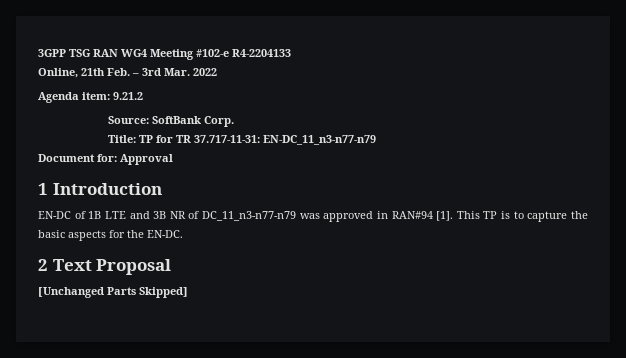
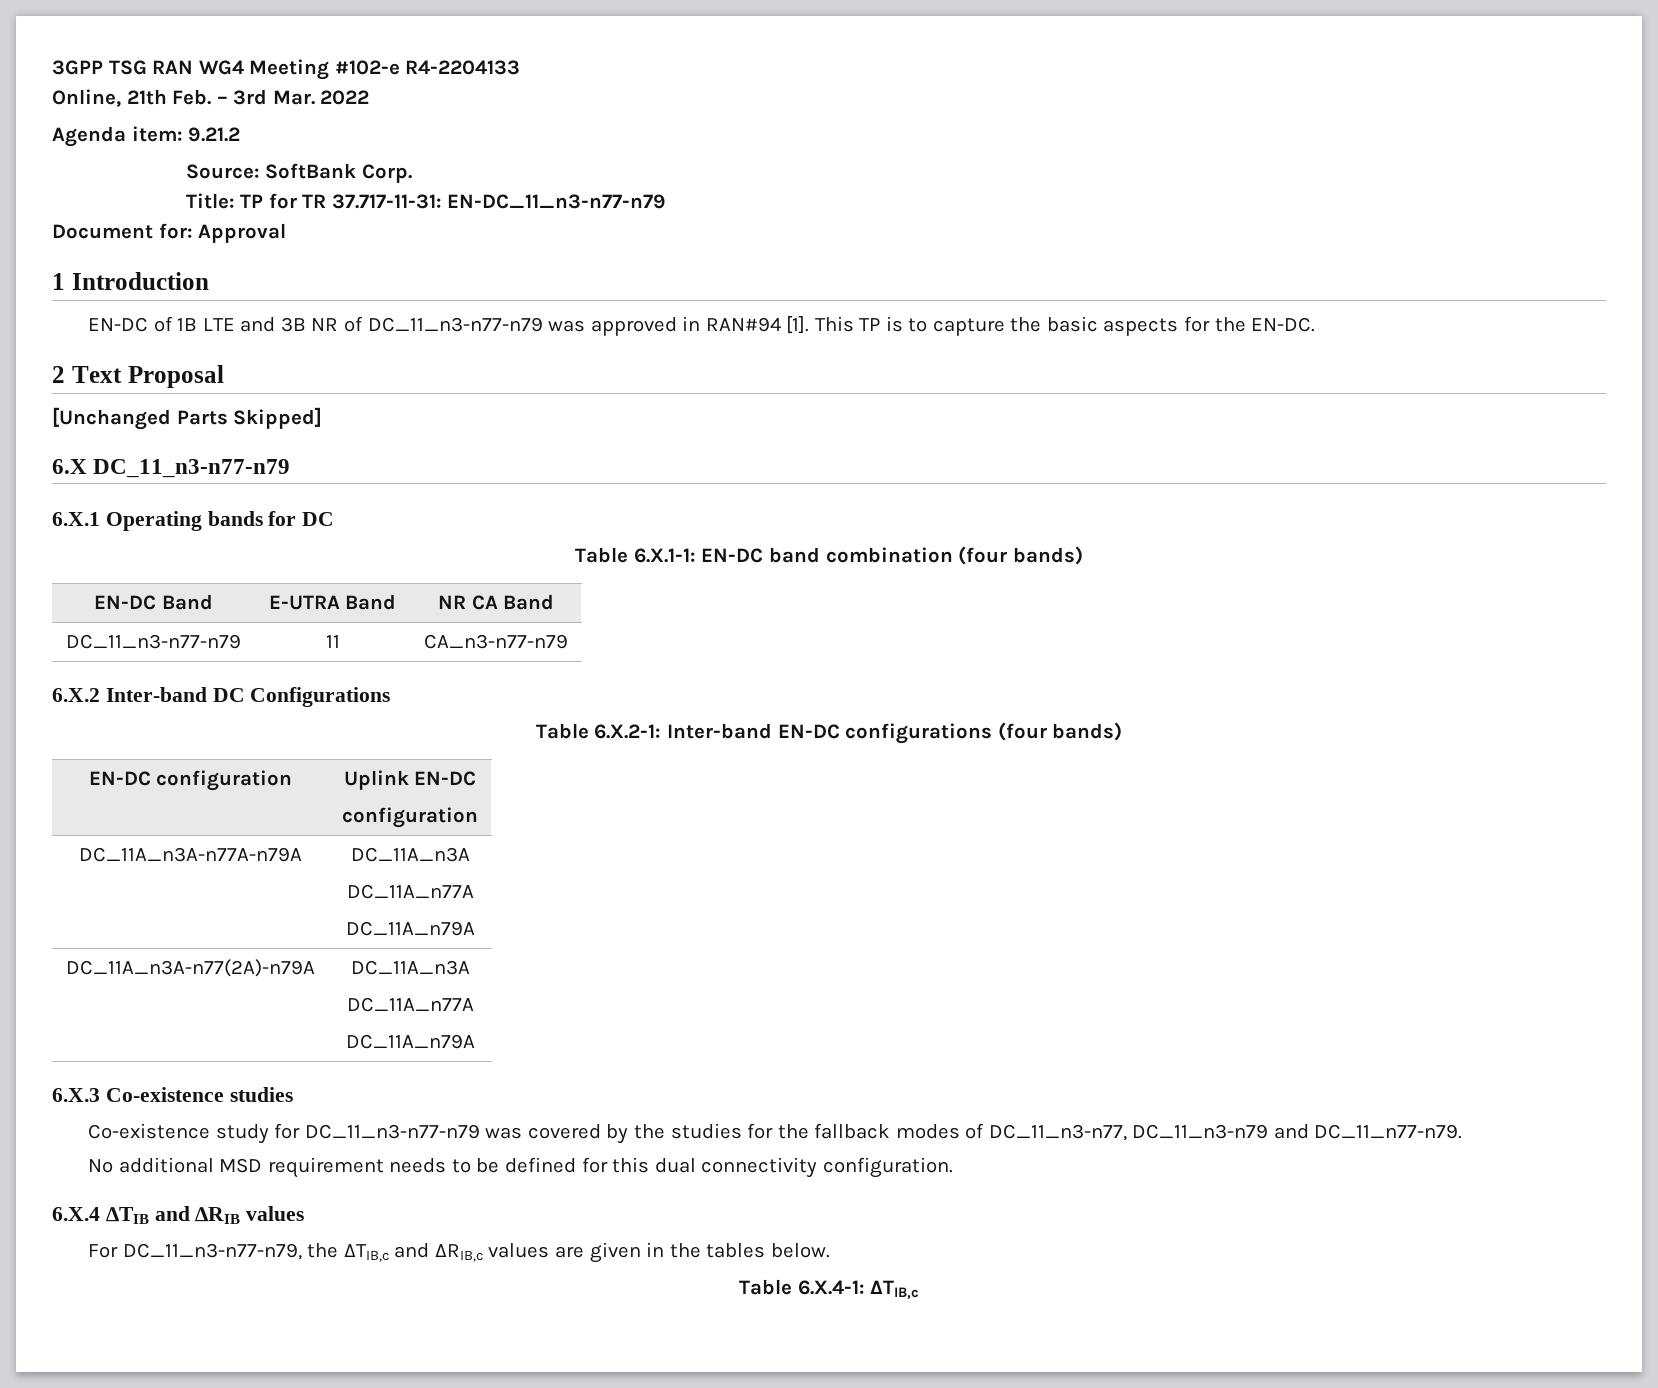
+ 6.X DC_11_n3-n77-n79
+ 6.X.1 Operating bands for DC
+ Table 6.X.1-1: EN-DC band combination (four bands)
+ EN-DC Band | E-UTRA Band | NR CA Band
+ DC_11_n3-n77-n79 | 11 | CA_n3-n77-n79
+ 6.X.2 Inter-band DC Configurations
+ Table 6.X.2-1: Inter-band EN-DC configurations (four bands)
+ EN-DC configuration | Uplink EN-DC
+ configuration
+ DC_11A_n3A-n77A-n79A | DC_11A_n3A
+ DC_11A_n77A
+ DC_11A_n79A
+ DC_11A_n3A-n77(2A)-n79A | DC_11A_n3A
+ DC_11A_n77A
+ DC_11A_n79A
+ 6.X.3 Co-existence studies
+ Co-existence study for DC_11_n3-n77-n79 was covered by the studies for the fallback modes of DC_11_n3-n77, DC_11_n3-n79 and DC_11_n77-n79.
+ No additional MSD requirement needs to be defined for this dual connectivity configuration.
+ 6.X.4 ∆TIB and ∆RIB values
+ For DC_11_n3-n77-n79, the ΔTIB,c and ΔRIB,c values are given in the tables below.
+ Table 6.X.4-1: ΔTIB,c

